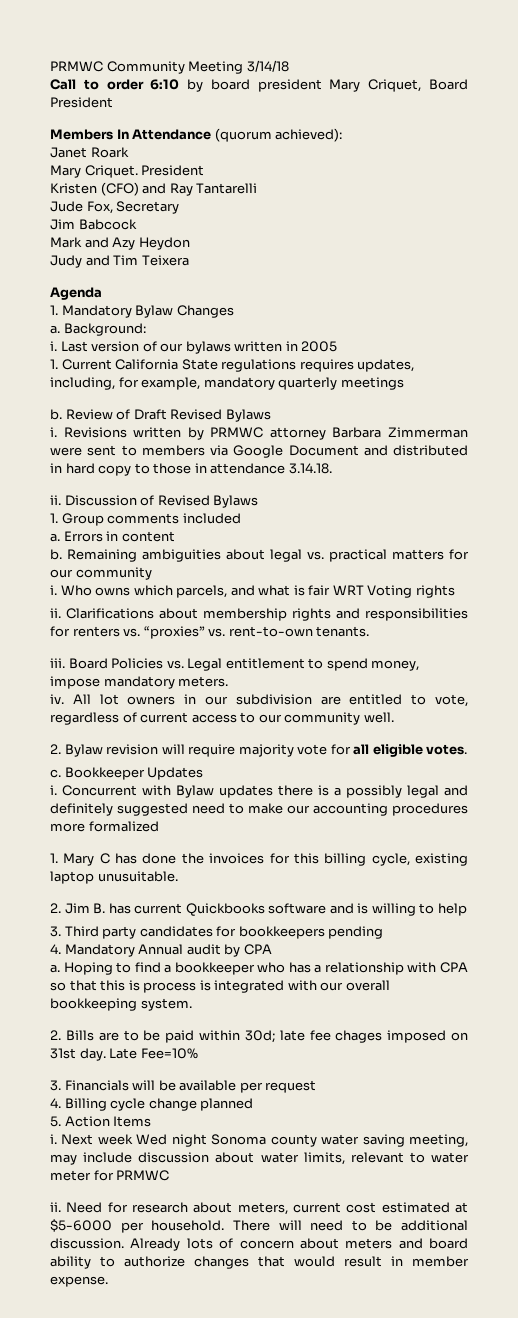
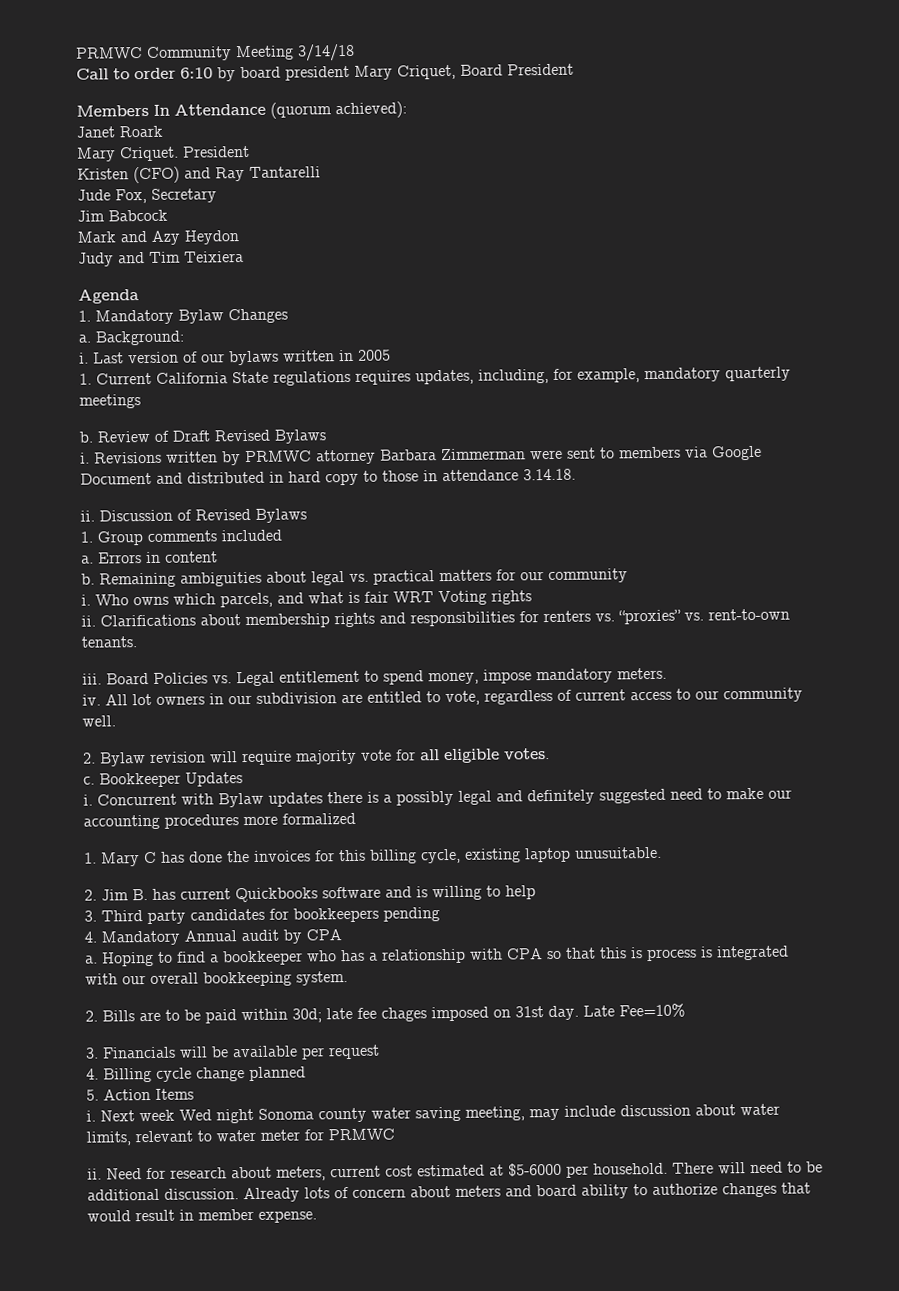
- Judy and Tim Teixera
+ Judy and Tim Teixiera

